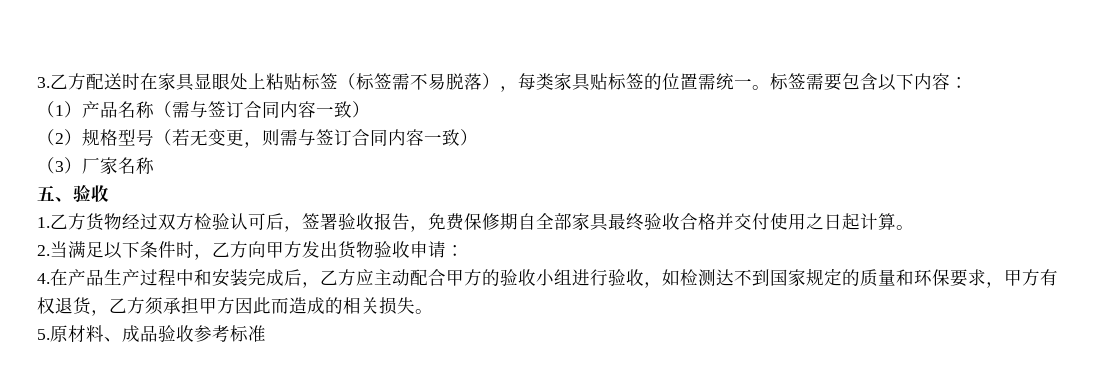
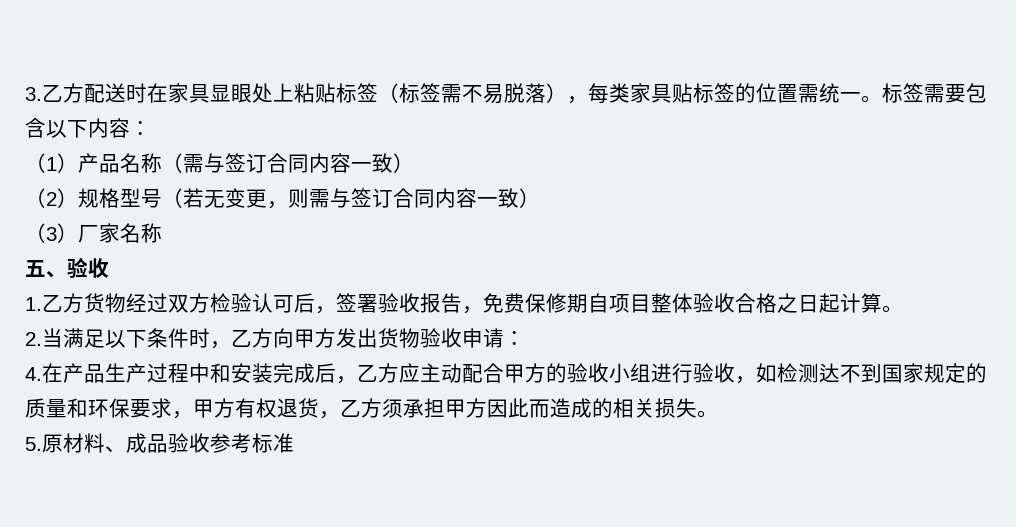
- 1.乙方货物经过双方检验认可后，签署验收报告，免费保修期自全部家具最终验收合格并交付使用之日起计算。
+ 1.乙方货物经过双方检验认可后，签署验收报告，免费保修期自项目整体验收合格之日起计算。

